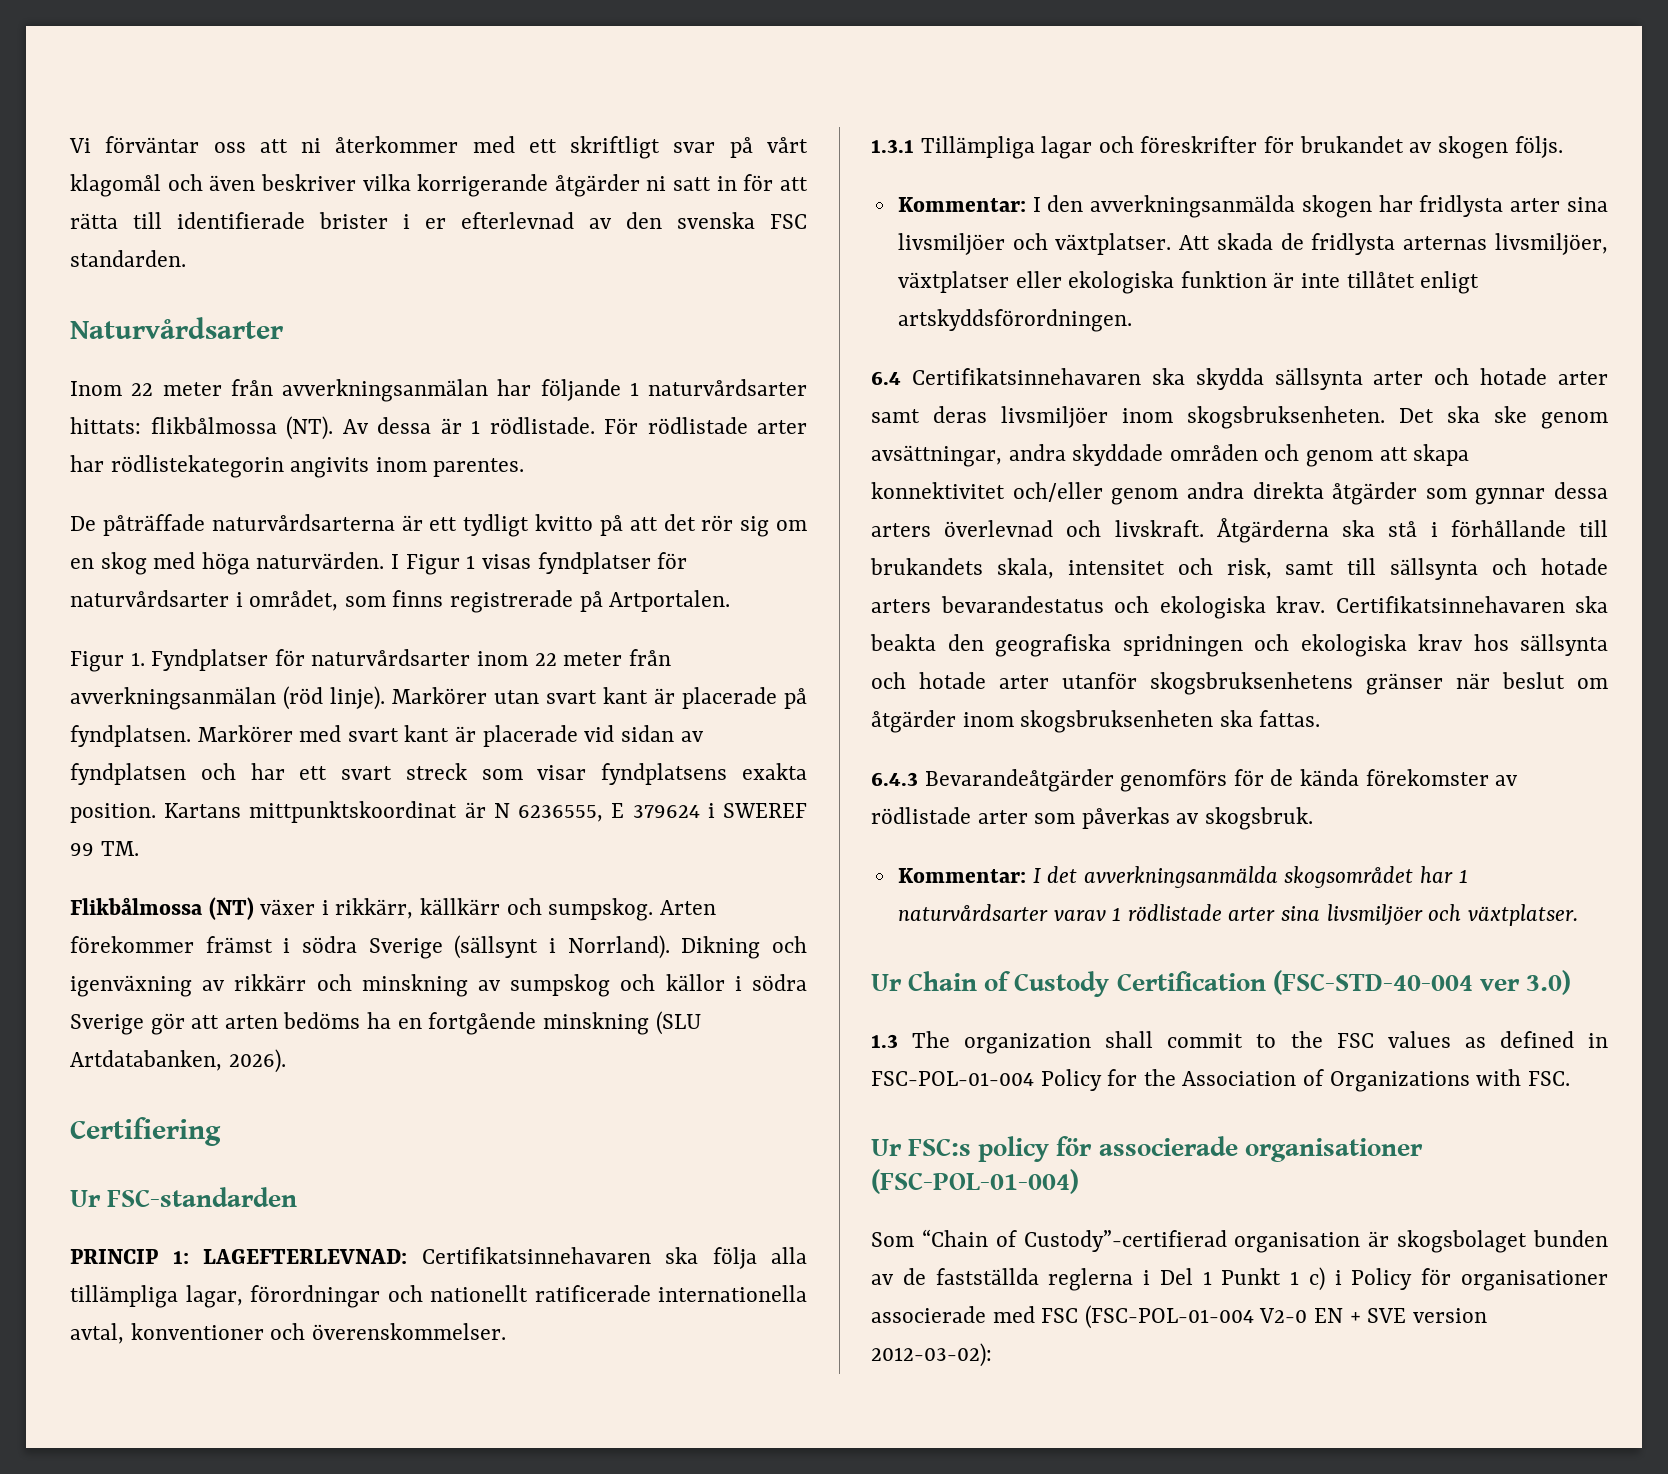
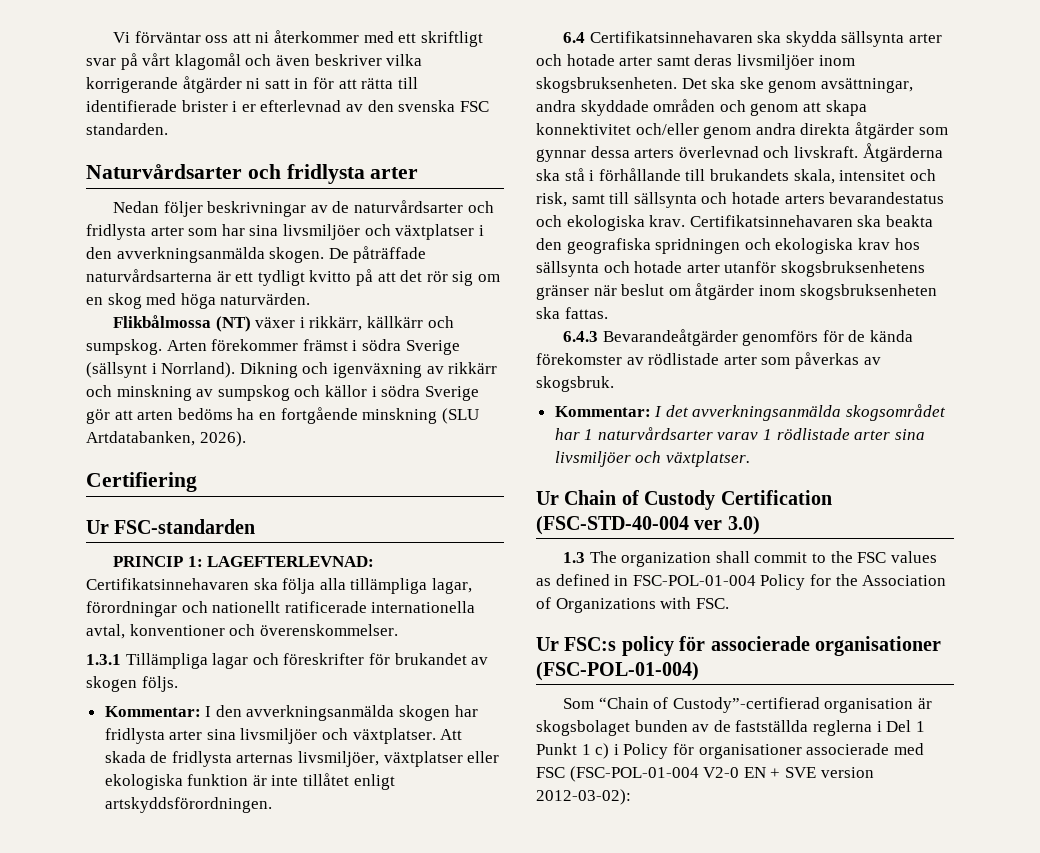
- Naturvårdsarter
- Inom 22 meter från avverkningsanmälan har följande 1 naturvårdsarter hittats: flikbålmossa (NT). Av dessa är 1 rödlistade. För rödlistade arter har rödlistekategorin angivits inom parentes.
- De påträffade naturvårdsarterna är ett tydligt kvitto på att det rör sig om en skog med höga naturvärden. I Figur 1 visas fyndplatser för naturvårdsarter i området, som finns registrerade på Artportalen.
- Figur 1. Fyndplatser för naturvårdsarter inom 22 meter från avverkningsanmälan (röd linje). Markörer utan svart kant är placerade på fyndplatsen. Markörer med svart kant är placerade vid sidan av fyndplatsen och har ett svart streck som visar fyndplatsens exakta position. Kartans mittpunktskoordinat är N 6236555, E 379624 i SWEREF 99 TM.
+ Naturvårdsarter och fridlysta arter
+ Nedan följer beskrivningar av de naturvårdsarter och fridlysta arter som har sina livsmiljöer och växtplatser i den avverkningsanmälda skogen. De påträffade naturvårdsarterna är ett tydligt kvitto på att det rör sig om en skog med höga naturvärden.

